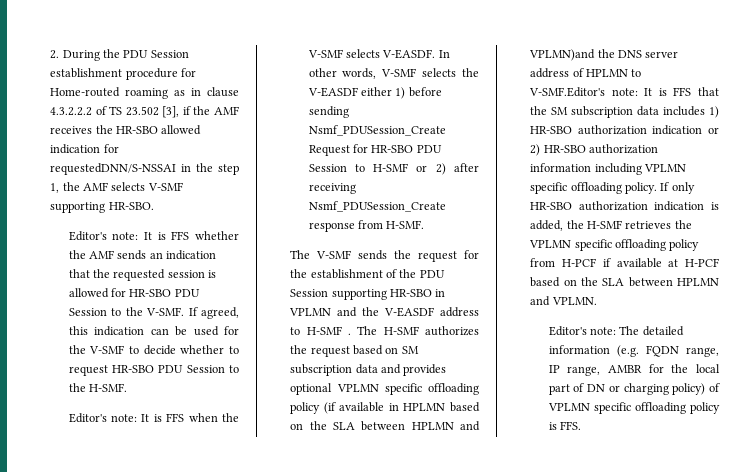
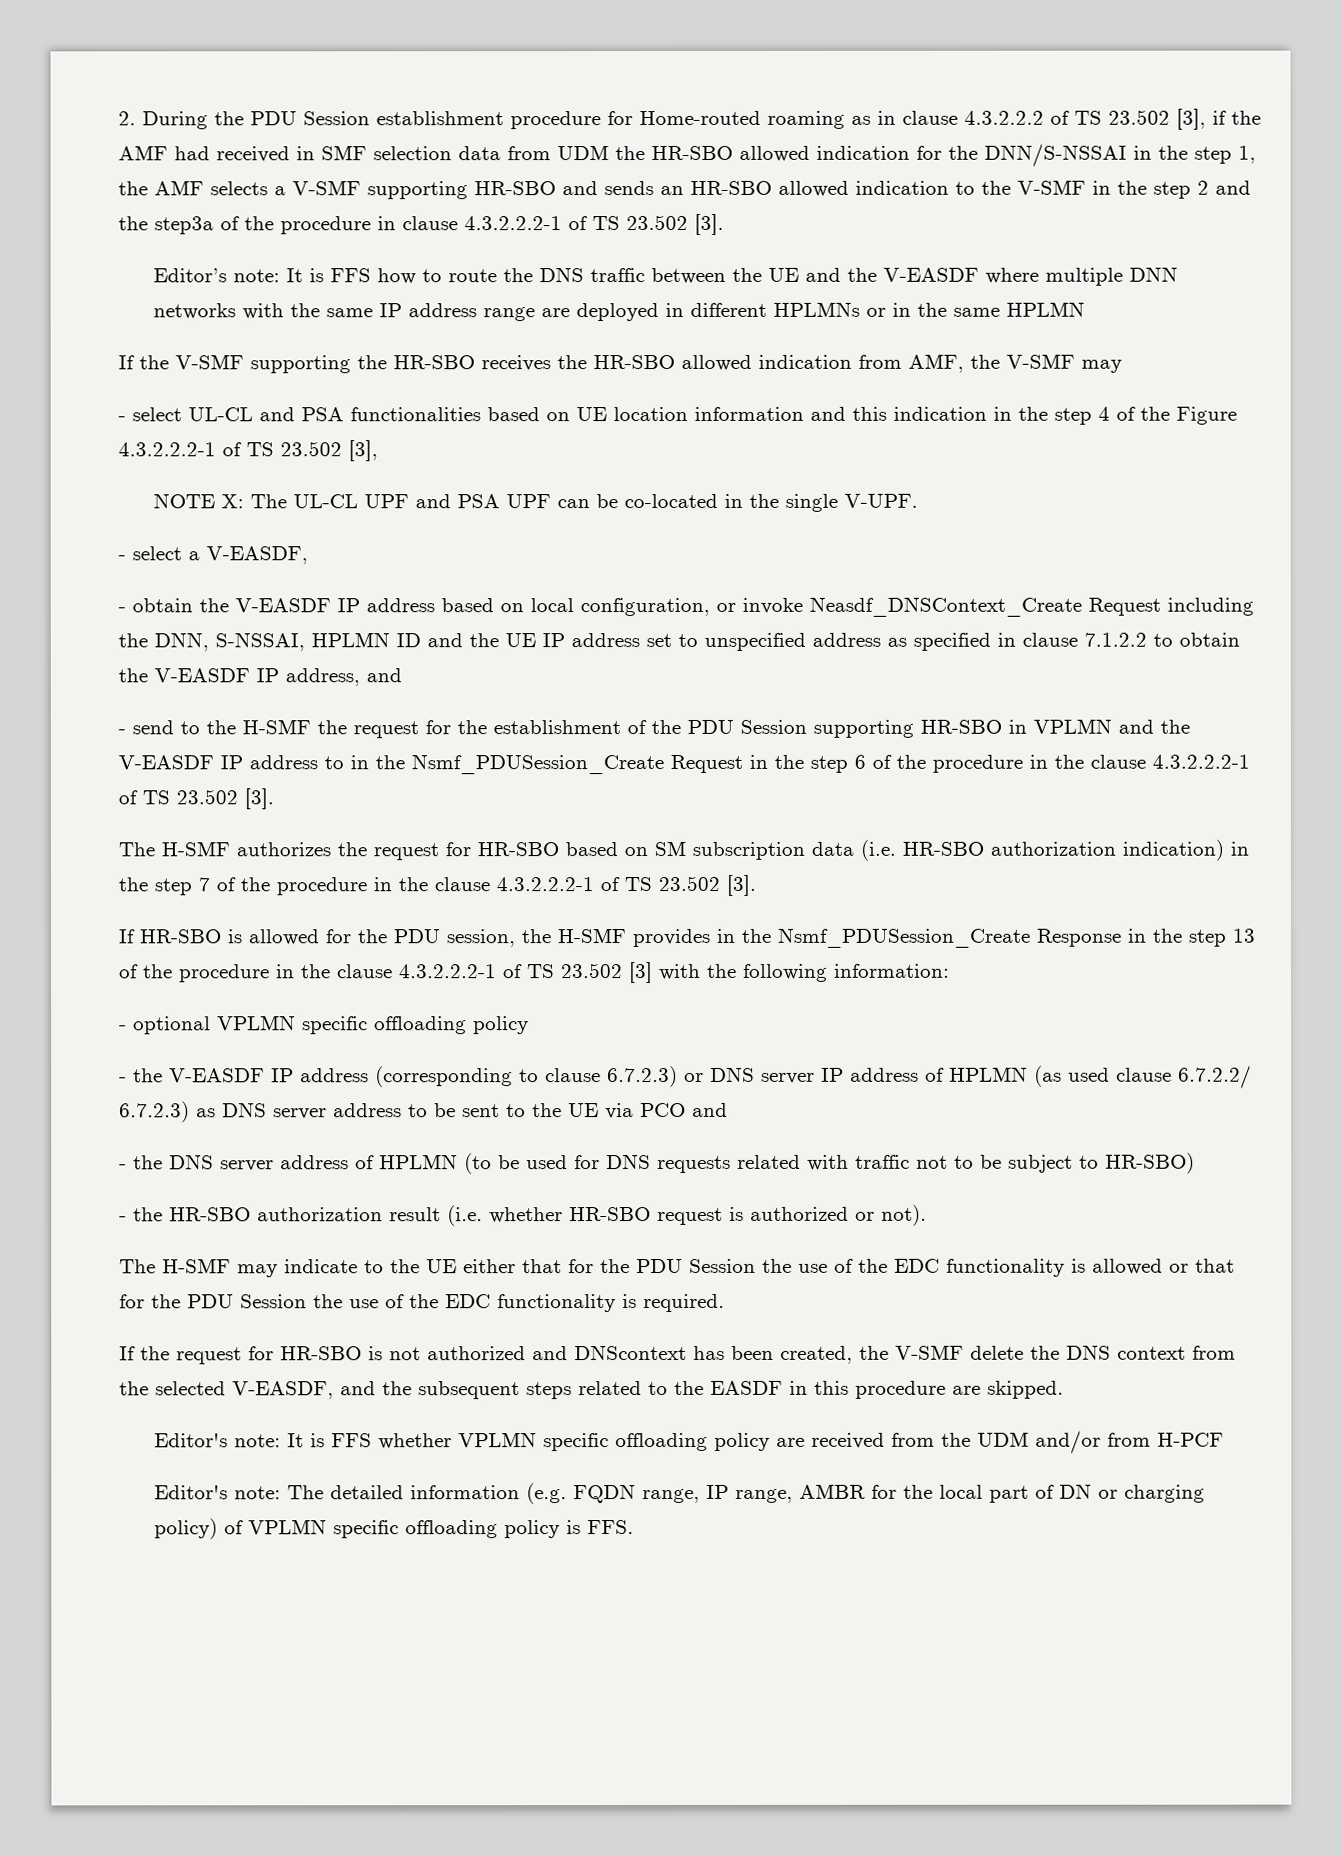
- 2. During the PDU Session establishment procedure for Home-routed roaming as in clause 4.3.2.2.2 of TS 23.502 [3], if the AMF receives the HR-SBO allowed indication for requestedDNN/S-NSSAI in the step 1, the AMF selects V-SMF supporting HR-SBO.
- Editor's note: It is FFS whether the AMF sends an indication that the requested session is allowed for HR-SBO PDU Session to the V-SMF. If agreed, this indication can be used for the V-SMF to decide whether to request HR-SBO PDU Session to the H-SMF.
- Editor's note: It is FFS when the V-SMF selects V-EASDF. In other words, V-SMF selects the V-EASDF either 1) before sending Nsmf_PDUSession_Create Request for HR-SBO PDU Session to H-SMF or 2) after receiving Nsmf_PDUSession_Create response from H-SMF.
- The V-SMF sends the request for the establishment of the PDU Session supporting HR-SBO in VPLMN and the V-EASDF address to H-SMF . The H-SMF authorizes the request based on SM subscription data and provides optional VPLMN specific offloading policy (if available in HPLMN based on the SLA between HPLMN and VPLMN)and the DNS server address of HPLMN to V-SMF.Editor's note: It is FFS that the SM subscription data includes 1) HR-SBO authorization indication or 2) HR-SBO authorization information including VPLMN specific offloading policy. If only HR-SBO authorization indication is added, the H-SMF retrieves the VPLMN specific offloading policy from H-PCF if available at H-PCF based on the SLA between HPLMN and VPLMN.
+ 2. During the PDU Session establishment procedure for Home-routed roaming as in clause 4.3.2.2.2 of TS 23.502 [3], if the AMF had received in SMF selection data from UDM the HR-SBO allowed indication for the DNN/S-NSSAI in the step 1, the AMF selects a V-SMF supporting HR-SBO and sends an HR-SBO allowed indication to the V-SMF in the step 2 and the step3a of the procedure in clause 4.3.2.2.2-1 of TS 23.502 [3].
+ Editor’s note: It is FFS how to route the DNS traffic between the UE and the V-EASDF where multiple DNN networks with the same IP address range are deployed in different HPLMNs or in the same HPLMN
+ If the V-SMF supporting the HR-SBO receives the HR-SBO allowed indication from AMF, the V-SMF may
+ - select UL-CL and PSA functionalities based on UE location information and this indication in the step 4 of the Figure 4.3.2.2.2-1 of TS 23.502 [3],
+ NOTE X: The UL-CL UPF and PSA UPF can be co-located in the single V-UPF.
+ - select a V-EASDF,
+ - obtain the V-EASDF IP address based on local configuration, or invoke Neasdf_DNSContext_Create Request including the DNN, S-NSSAI, HPLMN ID and the UE IP address set to unspecified address as specified in clause 7.1.2.2 to obtain the V-EASDF IP address, and
+ - send to the H-SMF the request for the establishment of the PDU Session supporting HR-SBO in VPLMN and the V-EASDF IP address to in the Nsmf_PDUSession_Create Request in the step 6 of the procedure in the clause 4.3.2.2.2-1 of TS 23.502 [3].
+ The H-SMF authorizes the request for HR-SBO based on SM subscription data (i.e. HR-SBO authorization indication) in the step 7 of the procedure in the clause 4.3.2.2.2-1 of TS 23.502 [3].
+ If HR-SBO is allowed for the PDU session, the H-SMF provides in the Nsmf_PDUSession_Create Response in the step 13 of the procedure in the clause 4.3.2.2.2-1 of TS 23.502 [3] with the following information:
+ - optional VPLMN specific offloading policy
+ - the V-EASDF IP address (corresponding to clause 6.7.2.3) or DNS server IP address of HPLMN (as used clause 6.7.2.2/ 6.7.2.3) as DNS server address to be sent to the UE via PCO and
+ - the DNS server address of HPLMN (to be used for DNS requests related with traffic not to be subject to HR-SBO)
+ - the HR-SBO authorization result (i.e. whether HR-SBO request is authorized or not).
+ The H-SMF may indicate to the UE either that for the PDU Session the use of the EDC functionality is allowed or that for the PDU Session the use of the EDC functionality is required.
+ If the request for HR-SBO is not authorized and DNScontext has been created, the V-SMF delete the DNS context from the selected V-EASDF, and the subsequent steps related to the EASDF in this procedure are skipped.
+ Editor's note: It is FFS whether VPLMN specific offloading policy are received from the UDM and/or from H-PCF

